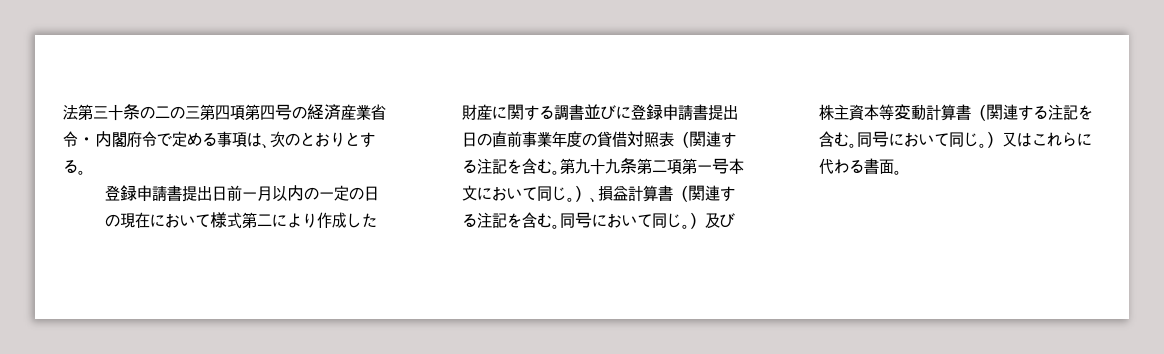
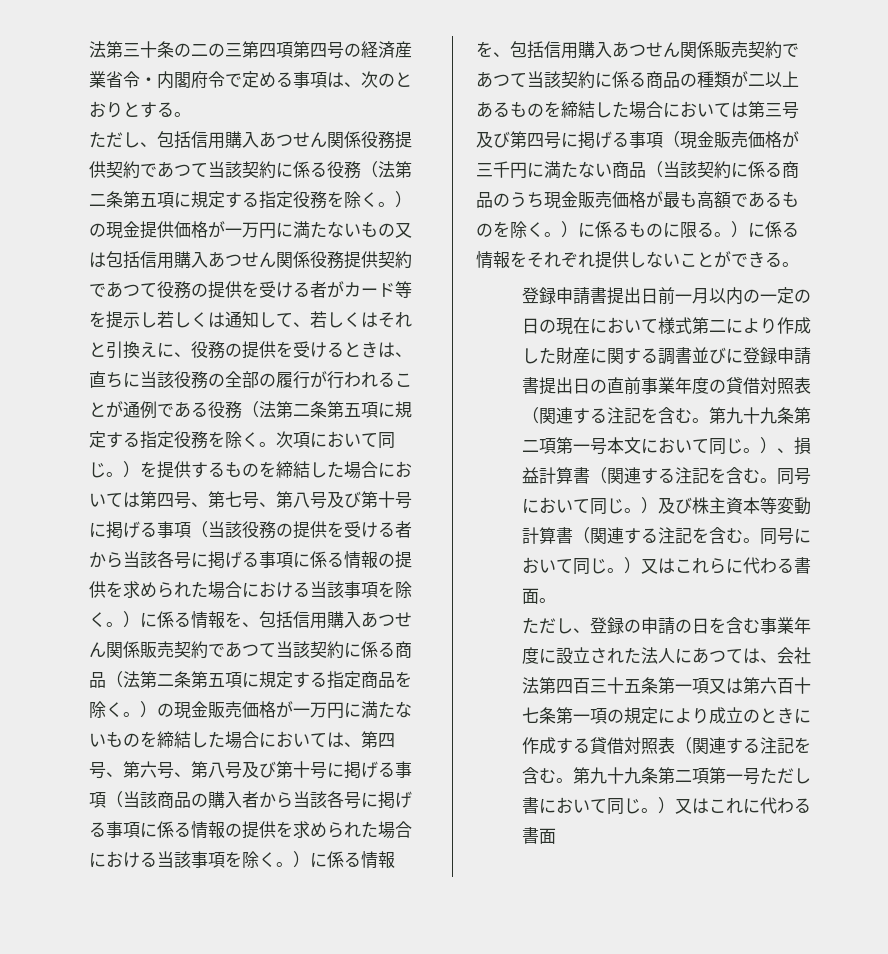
+ ただし、包括信用購入あつせん関係役務提供契約であつて当該契約に係る役務（法第二条第五項に規定する指定役務を除く。）の現金提供価格が一万円に満たないもの又は包括信用購入あつせん関係役務提供契約であつて役務の提供を受ける者がカード等を提示し若しくは通知して、若しくはそれと引換えに、役務の提供を受けるときは、直ちに当該役務の全部の履行が行われることが通例である役務（法第二条第五項に規定する指定役務を除く。次項において同じ。）を提供するものを締結した場合においては第四号、第七号、第八号及び第十号に掲げる事項（当該役務の提供を受ける者から当該各号に掲げる事項に係る情報の提供を求められた場合における当該事項を除く。）に係る情報を、包括信用購入あつせん関係販売契約であつて当該契約に係る商品（法第二条第五項に規定する指定商品を除く。）の現金販売価格が一万円に満たないものを締結した場合においては、第四号、第六号、第八号及び第十号に掲げる事項（当該商品の購入者から当該各号に掲げる事項に係る情報の提供を求められた場合における当該事項を除く。）に係る情報を、包括信用購入あつせん関係販売契約であつて当該契約に係る商品の種類が二以上あるものを締結した場合においては第三号及び第四号に掲げる事項（現金販売価格が三千円に満たない商品（当該契約に係る商品のうち現金販売価格が最も高額であるものを除く。）に係るものに限る。）に係る情報をそれぞれ提供しないことができる。
+ ただし、登録の申請の日を含む事業年度に設立された法人にあつては、会社法第四百三十五条第一項又は第六百十七条第一項の規定により成立のときに作成する貸借対照表（関連する注記を含む。第九十九条第二項第一号ただし書において同じ。）又はこれに代わる書面

